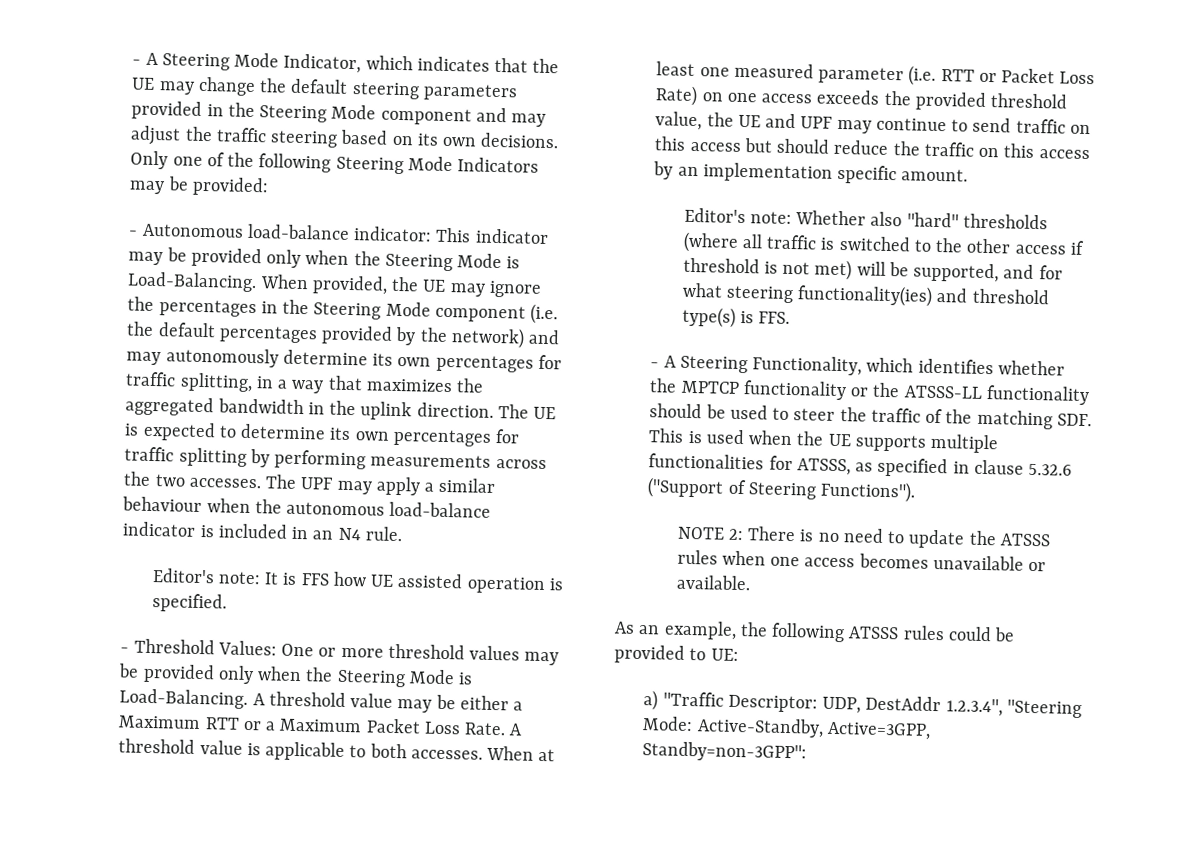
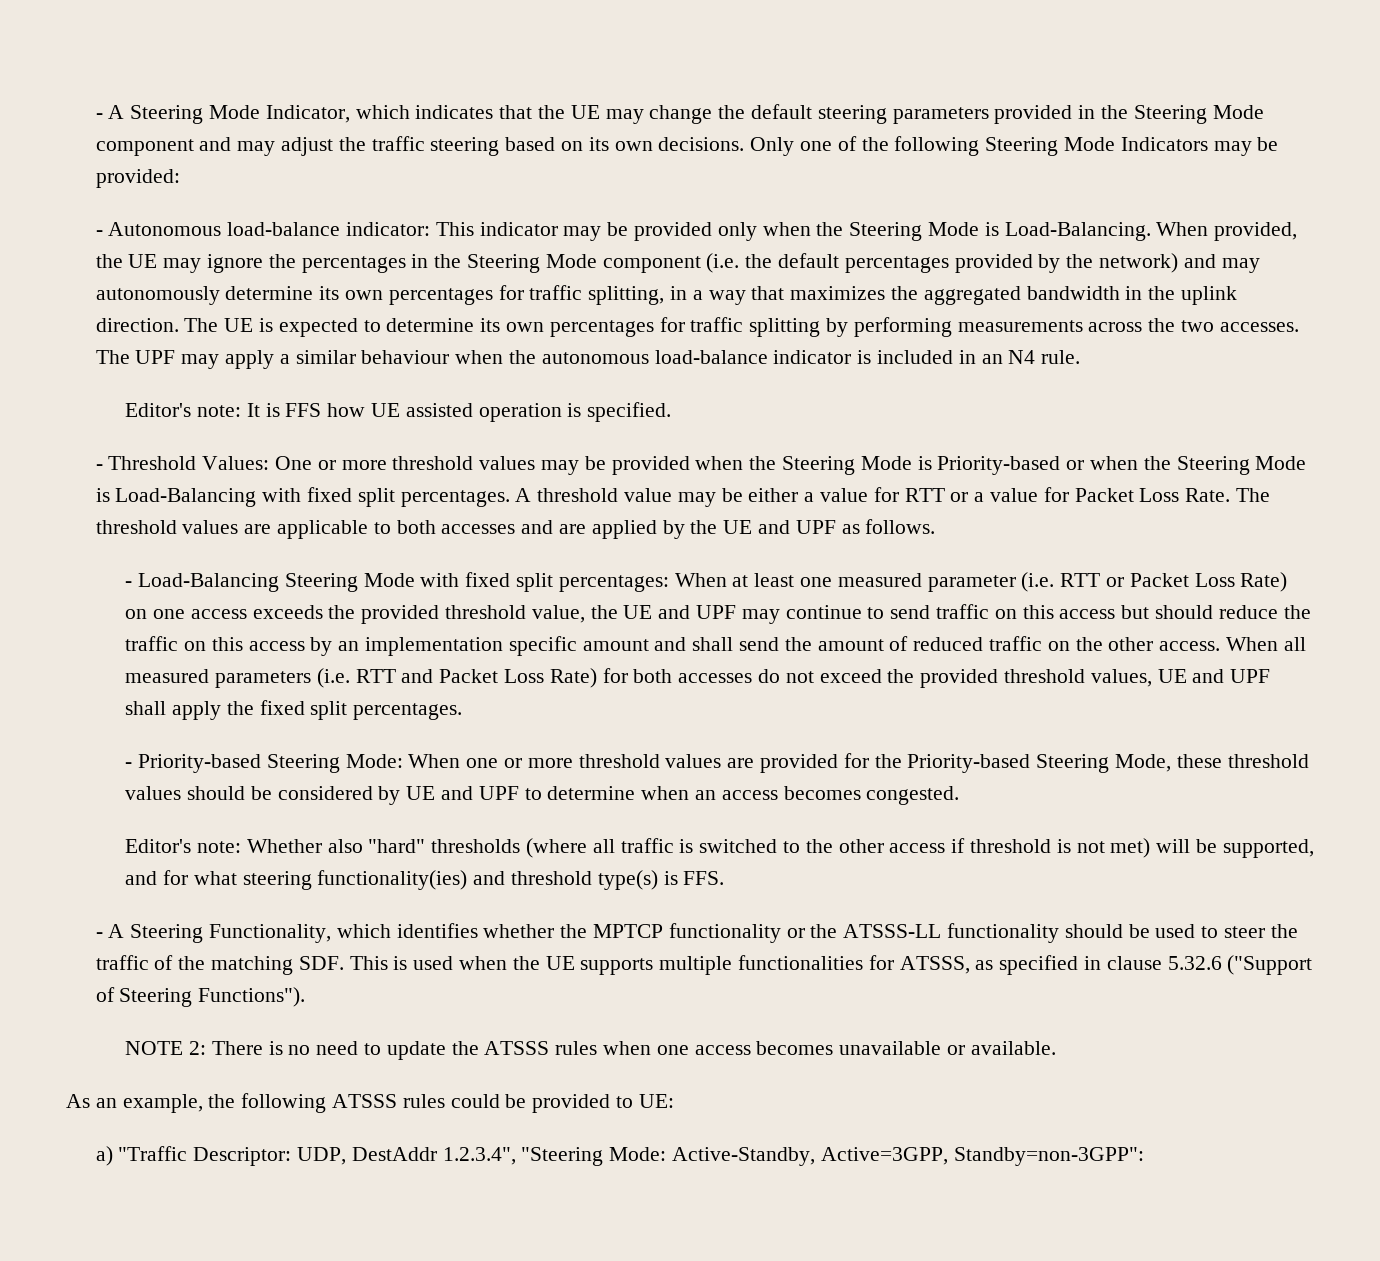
- - Threshold Values: One or more threshold values may be provided only when the Steering Mode is Load-Balancing.
+ - Threshold Values: One or more threshold values may be provided when the Steering Mode is Priority-based or when the Steering Mode is Load-Balancing with fixed split percentages.
- A threshold value may be either a Maximum RTT or a Maximum Packet Loss Rate.
+ A threshold value may be either a value for RTT or a value for Packet Loss Rate.
- A threshold value is applicable to both accesses. When at least one measured parameter (i.e. RTT or Packet Loss Rate) on one access exceeds the provided threshold value, the UE and UPF may continue to send traffic on this access but should reduce the traffic on this access by an implementation specific amount.
+ The threshold values are applicable to both accesses and are applied by the UE and UPF as follows.
+ - Load-Balancing Steering Mode with fixed split percentages: When at least one measured parameter (i.e. RTT or Packet Loss Rate) on one access exceeds the provided threshold value, the UE and UPF may continue to send traffic on this access but should reduce the traffic on this access by an implementation specific amount and shall send the amount of reduced traffic on the other access. When all measured parameters (i.e. RTT and Packet Loss Rate) for both accesses do not exceed the provided threshold values, UE and UPF shall apply the fixed split percentages.
+ - Priority-based Steering Mode: When one or more threshold values are provided for the Priority-based Steering Mode, these threshold values should be considered by UE and UPF to determine when an access becomes congested.

